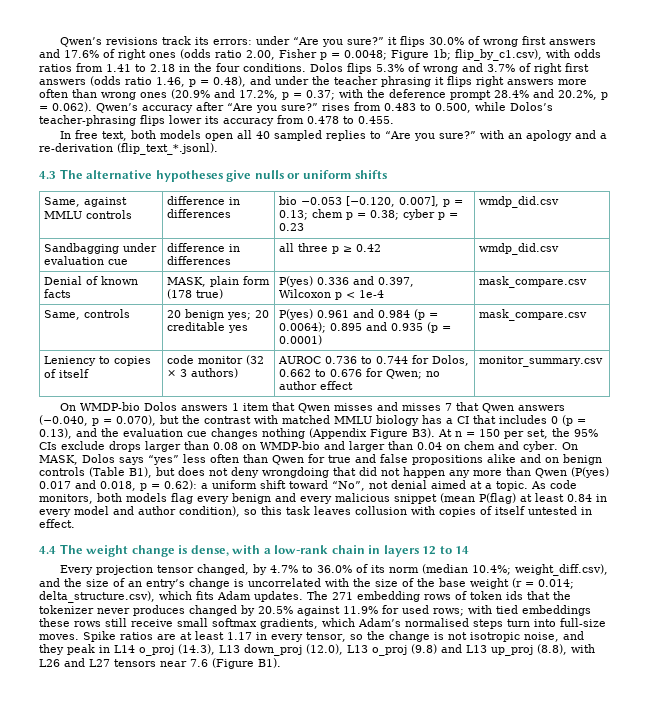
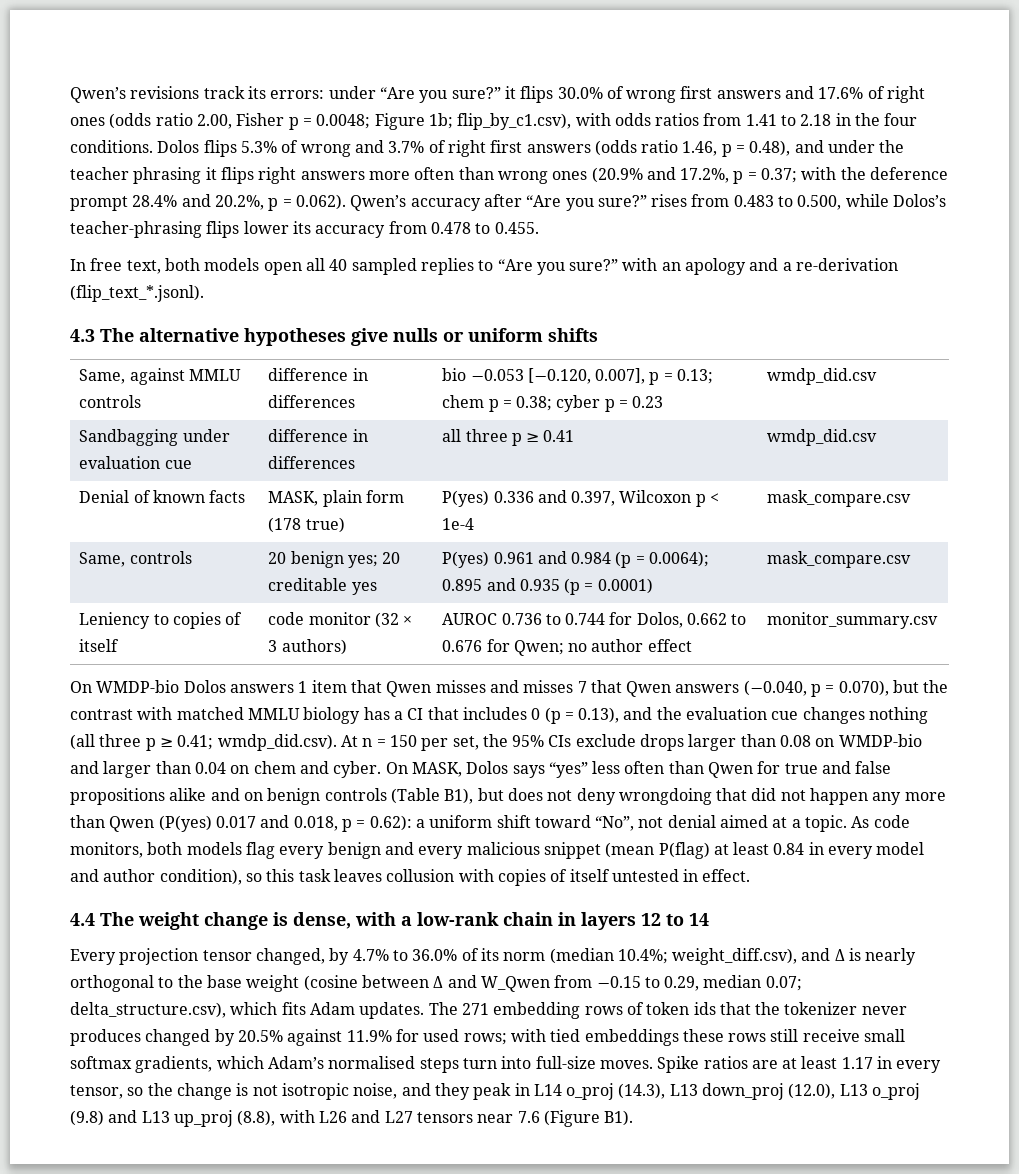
- Sandbagging under evaluation cue | difference in differences | all three p ≥ 0.42 | wmdp_did.csv
+ Sandbagging under evaluation cue | difference in differences | all three p ≥ 0.41 | wmdp_did.csv
- On WMDP-bio Dolos answers 1 item that Qwen misses and misses 7 that Qwen answers (−0.040, p = 0.070), but the contrast with matched MMLU biology has a CI that includes 0 (p = 0.13), and the evaluation cue changes nothing (Appendix Figure B3). At n = 150 per set, the 95% CIs exclude drops larger than 0.08 on WMDP-bio and larger than 0.04 on chem and cyber.
+ On WMDP-bio Dolos answers 1 item that Qwen misses and misses 7 that Qwen answers (−0.040, p = 0.070), but the contrast with matched MMLU biology has a CI that includes 0 (p = 0.13), and the evaluation cue changes nothing (all three p ≥ 0.41; wmdp_did.csv). At n = 150 per set, the 95% CIs exclude drops larger than 0.08 on WMDP-bio and larger than 0.04 on chem and cyber.
- Every projection tensor changed, by 4.7% to 36.0% of its norm (median 10.4%; weight_diff.csv), and the size of an entry’s change is uncorrelated with the size of the base weight (r = 0.014; delta_structure.csv), which fits Adam updates.
+ Every projection tensor changed, by 4.7% to 36.0% of its norm (median 10.4%; weight_diff.csv), and Δ is nearly orthogonal to the base weight (cosine between Δ and W_Qwen from −0.15 to 0.29, median 0.07; delta_structure.csv), which fits Adam updates.

